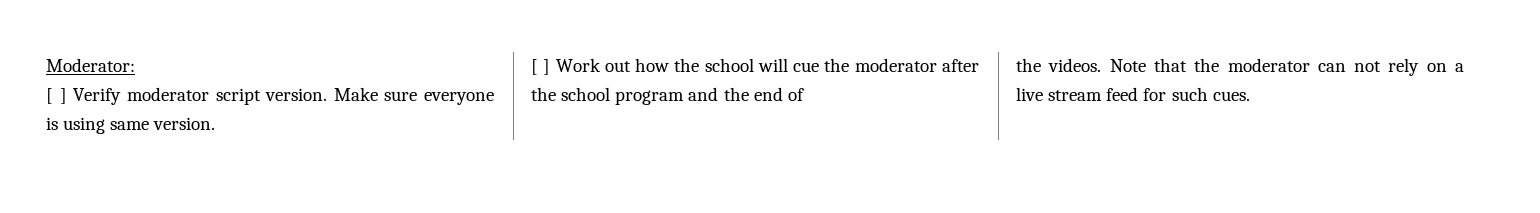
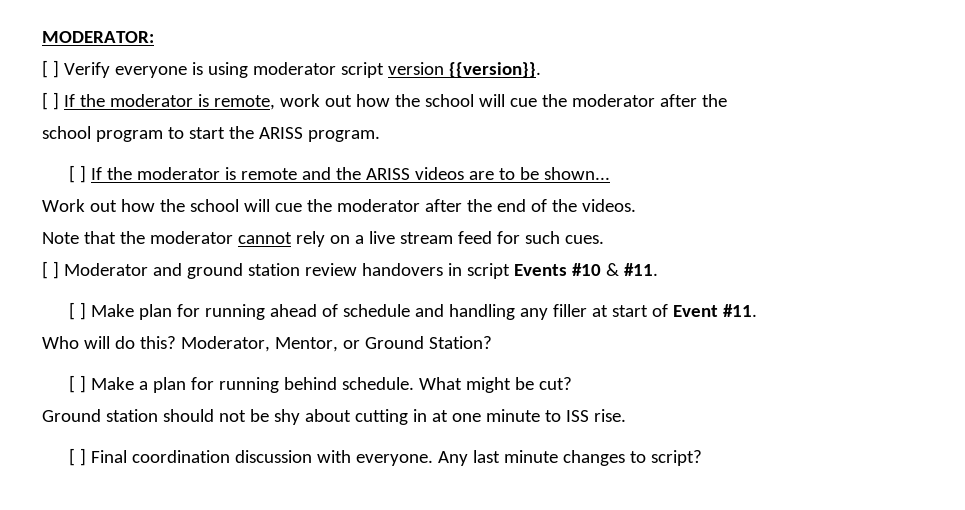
- Moderator:
+ MODERATOR:
- [ ] Verify moderator script version. Make sure everyone is using same version.
- [ ] Work out how the school will cue the moderator after the school program and the end of
- the videos. Note that the moderator can not rely on a live stream feed for such cues.
+ [ ] Verify everyone is using moderator script version {{version}}.
+ [ ] If the moderator is remote, work out how the school will cue the moderator after the
+ school program to start the ARISS program.
+ [ ] If the moderator is remote and the ARISS videos are to be shown...
+ Work out how the school will cue the moderator after the end of the videos.
+ Note that the moderator cannot rely on a live stream feed for such cues.
+ [ ] Moderator and ground station review handovers in script Events #10 & #11.
+ [ ] Make plan for running ahead of schedule and handling any filler at start of Event #11.
+ Who will do this? Moderator, Mentor, or Ground Station?
+ [ ] Make a plan for running behind schedule. What might be cut?
+ Ground station should not be shy about cutting in at one minute to ISS rise.
+ [ ] Final coordination discussion with everyone. Any last minute changes to script?

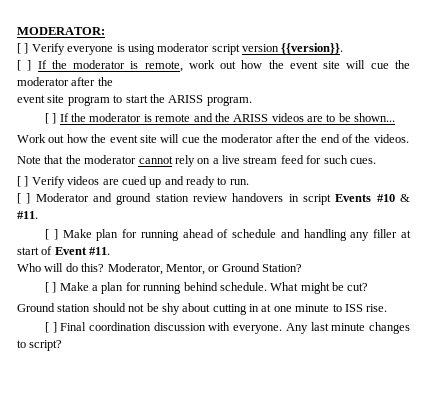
- [ ] If the moderator is remote, work out how the school will cue the moderator after the
+ [ ] If the moderator is remote, work out how the event site will cue the moderator after the
- school program to start the ARISS program.
+ event site program to start the ARISS program.
- Work out how the school will cue the moderator after the end of the videos.
+ Work out how the event site will cue the moderator after the end of the videos.
+ [ ] Verify videos are cued up and ready to run.

